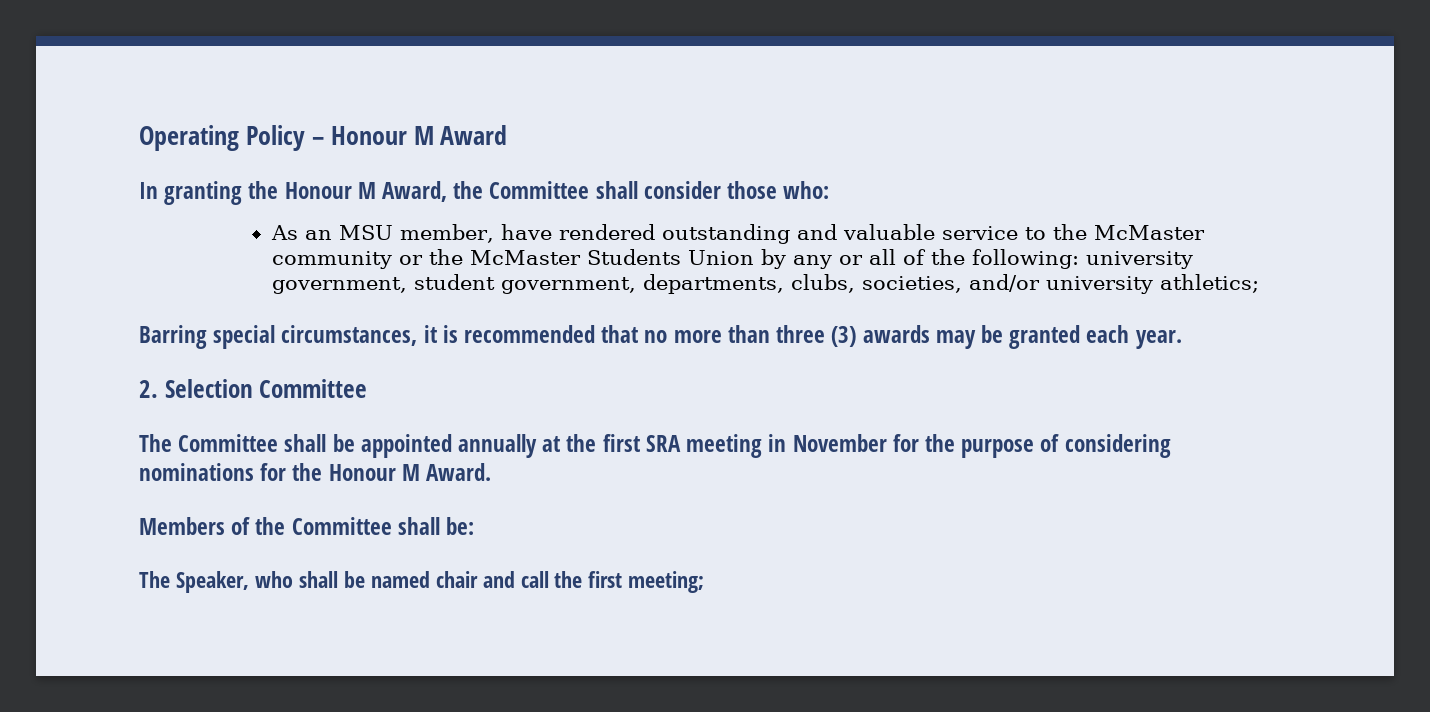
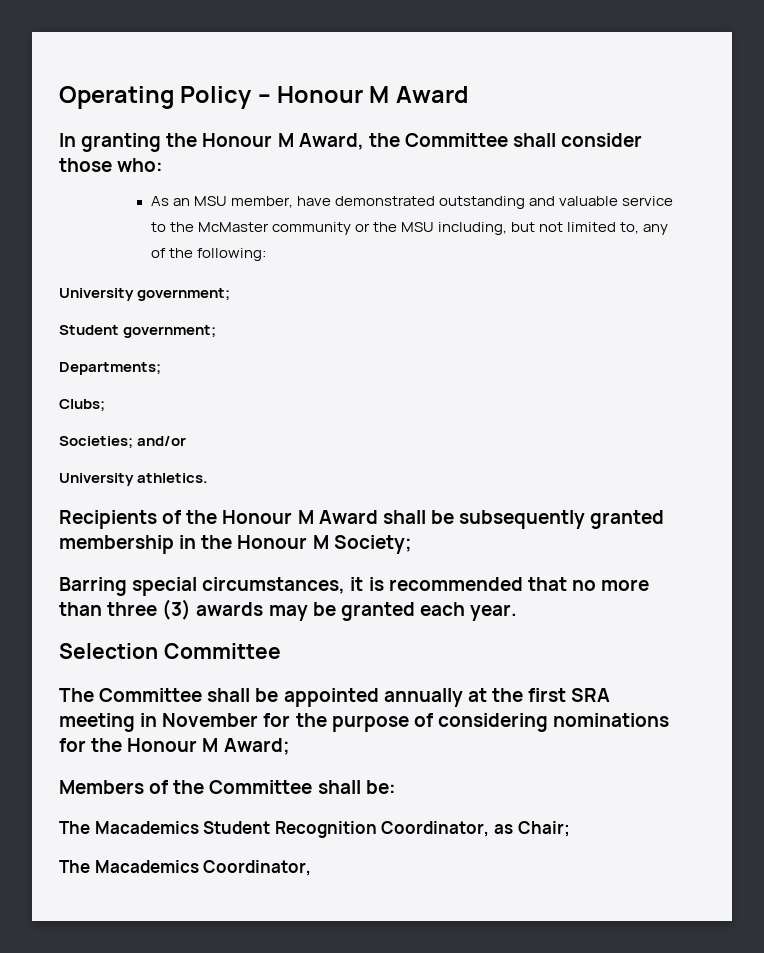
- As an MSU member, have rendered outstanding and valuable service to the McMaster community or the McMaster Students Union by any or all of the following: university government, student government, departments, clubs, societies, and/or university athletics;
+ As an MSU member, have demonstrated outstanding and valuable service to the McMaster community or the MSU including, but not limited to, any of the following:
+ University government;
+ Student government;
+ Departments;
+ Clubs;
+ Societies; and/or
+ University athletics.
+ Recipients of the Honour M Award shall be subsequently granted membership in the Honour M Society;
- 2. Selection Committee
+ Selection Committee
- The Committee shall be appointed annually at the first SRA meeting in November for the purpose of considering nominations for the Honour M Award.
+ The Committee shall be appointed annually at the first SRA meeting in November for the purpose of considering nominations for the Honour M Award;
- The Speaker, who shall be named chair and call the first meeting;
+ The Macademics Student Recognition Coordinator, as Chair;
+ The Macademics Coordinator,

